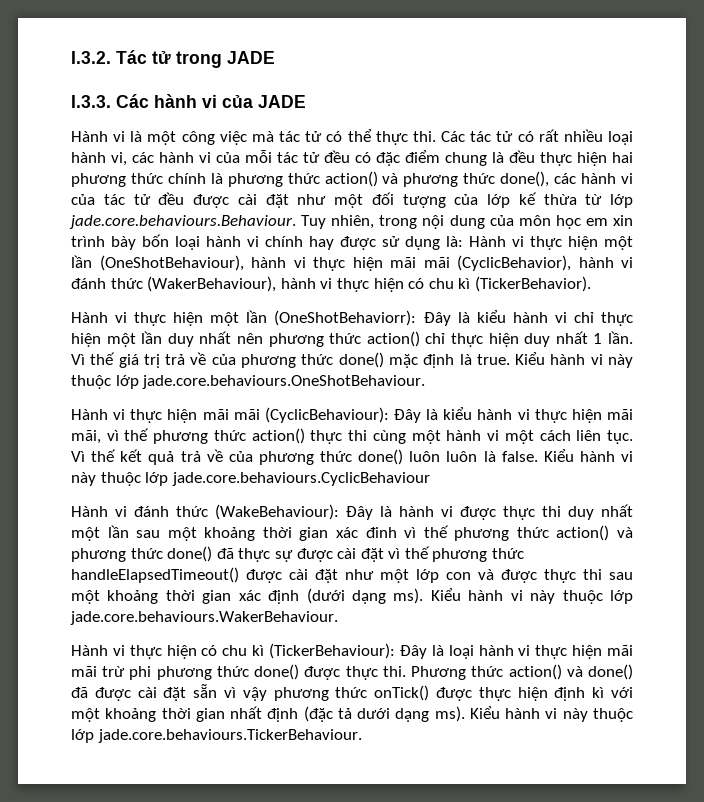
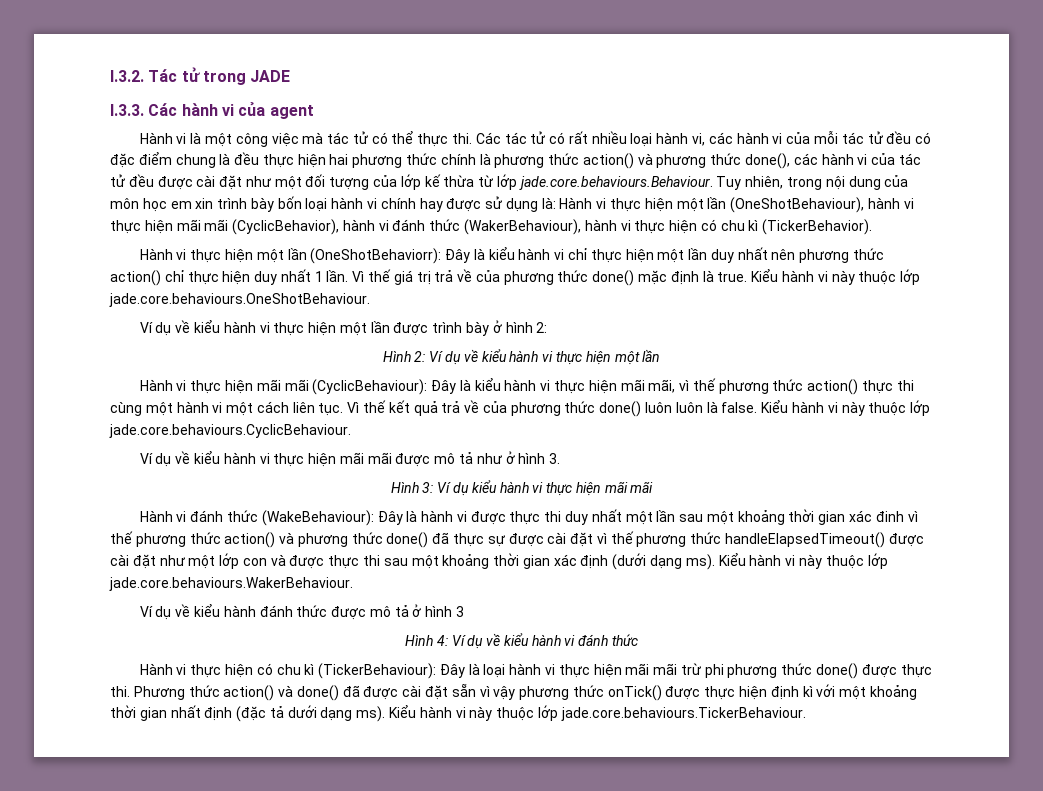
- I.3.3. Các hành vi của JADE
+ I.3.3. Các hành vi của agent
+ Ví dụ về kiểu hành vi thực hiện một lần được trình bày ở hình 2:
+ Hình 2: Ví dụ về kiểu hành vi thực hiện một lần
- Kiểu hành vi này thuộc lớp jade.core.behaviours.CyclicBehaviour
+ Kiểu hành vi này thuộc lớp jade.core.behaviours.CyclicBehaviour.
+ Ví dụ về kiểu hành vi thực hiện mãi mãi được mô tả như ở hình 3.
+ Hình 3: Ví dụ kiểu hành vi thực hiện mãi mãi
+ Ví dụ về kiểu hành đánh thức được mô tả ở hình 3
+ Hình 4: Ví dụ về kiểu hành vi đánh thức

